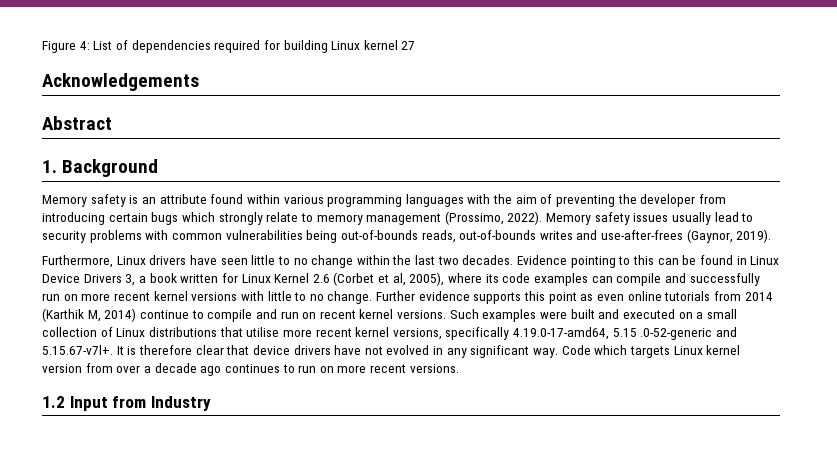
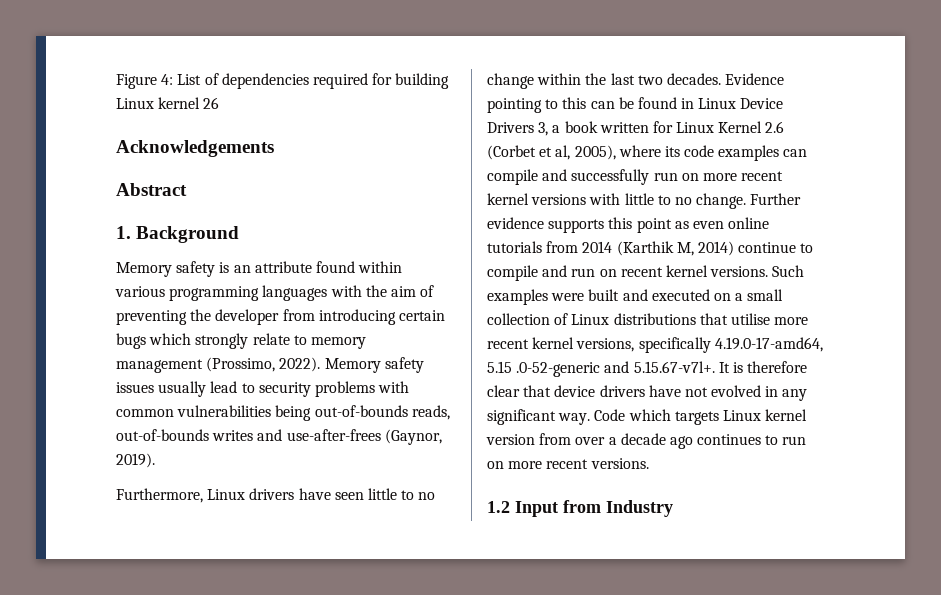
- Figure 4: List of dependencies required for building Linux kernel 27
+ Figure 4: List of dependencies required for building Linux kernel 26

